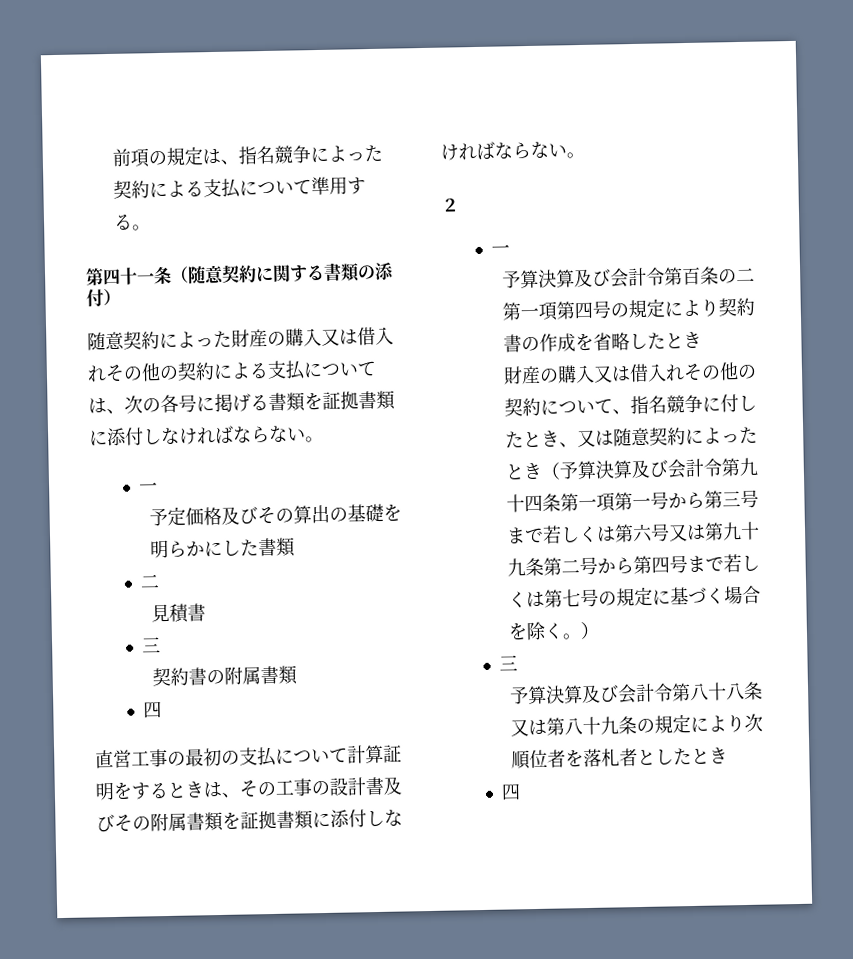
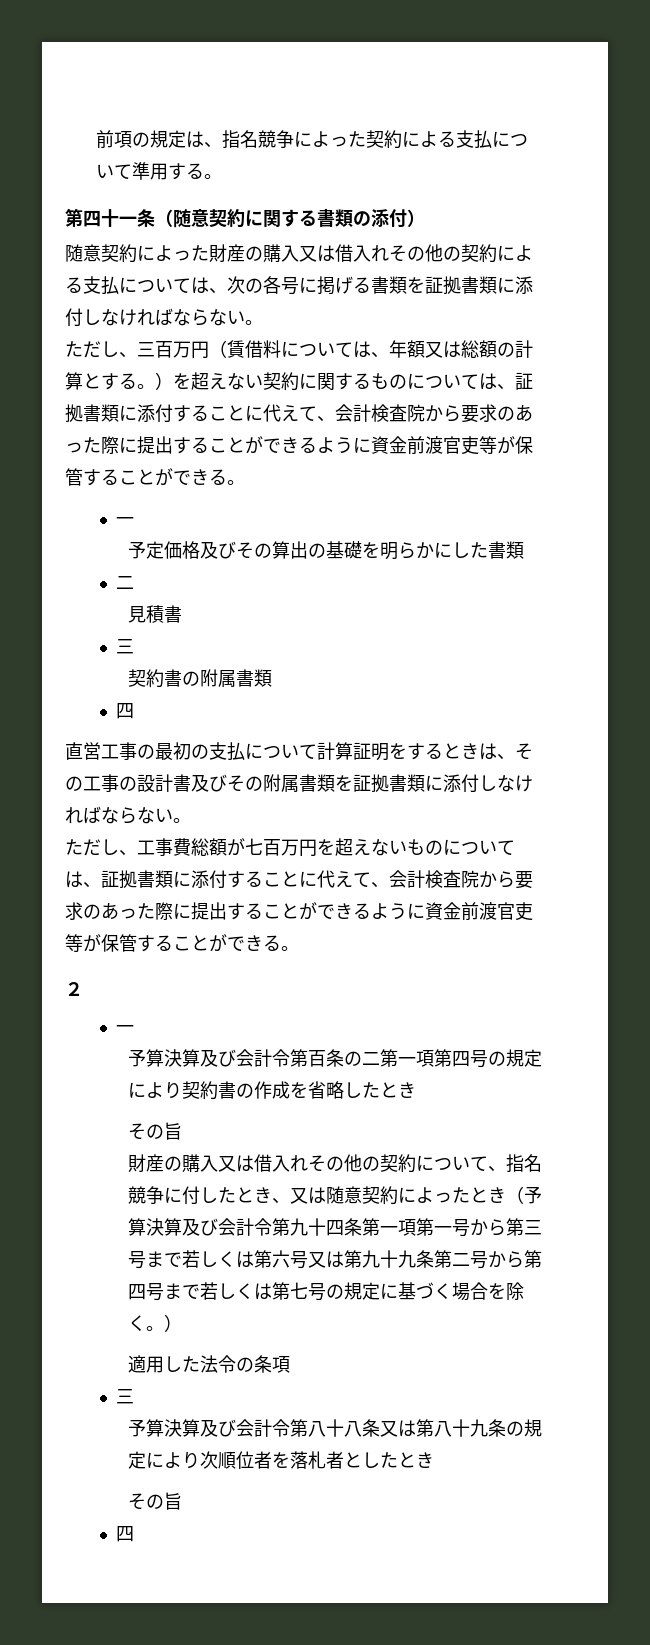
+ ただし、三百万円（賃借料については、年額又は総額の計算とする。）を超えない契約に関するものについては、証拠書類に添付することに代えて、会計検査院から要求のあった際に提出することができるように資金前渡官吏等が保管することができる。
+ ただし、工事費総額が七百万円を超えないものについては、証拠書類に添付することに代えて、会計検査院から要求のあった際に提出することができるように資金前渡官吏等が保管することができる。
  予算決算及び会計令第百条の二第一項第四号の規定により契約書の作成を省略したとき
+ その旨
+ 適用した法令の条項
  予算決算及び会計令第八十八条又は第八十九条の規定により次順位者を落札者としたとき
+ その旨

